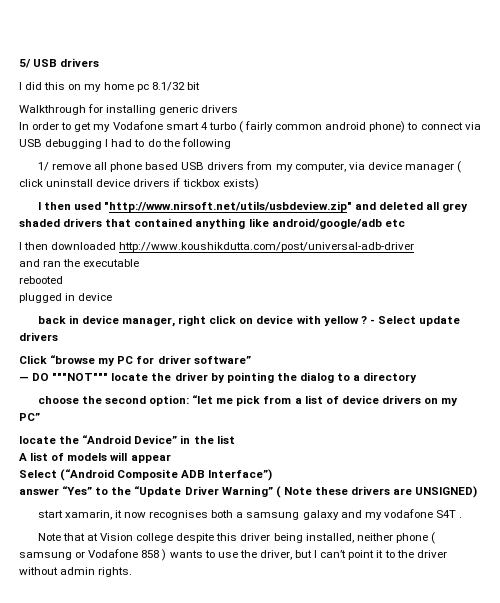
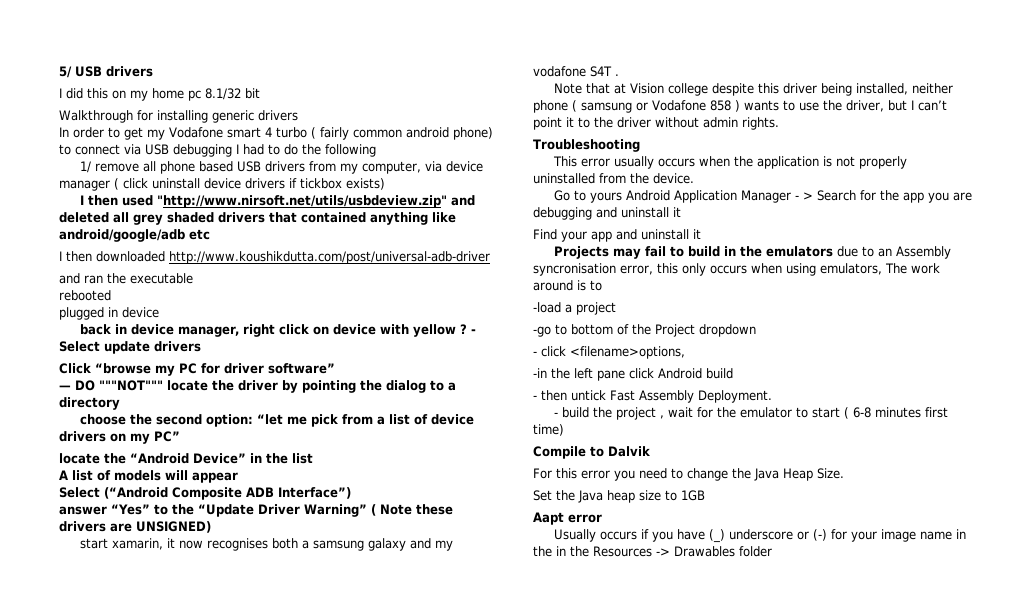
+ Troubleshooting
+ This error usually occurs when the application is not properly uninstalled from the device.
+ Go to yours Android Application Manager - > Search for the app you are debugging and uninstall it
+ Find your app and uninstall it
+ Projects may fail to build in the emulators due to an Assembly syncronisation error, this only occurs when using emulators, The work around is to
+ -load a project
+ -go to bottom of the Project dropdown
+ - click <filename>options,
+ -in the left pane click Android build
+ - then untick Fast Assembly Deployment.
+ - build the project , wait for the emulator to start ( 6-8 minutes first time)
+ Compile to Dalvik
+ For this error you need to change the Java Heap Size.
+ Set the Java heap size to 1GB
+ Aapt error
+ Usually occurs if you have (_) underscore or (-) for your image name in the in the Resources -> Drawables folder

